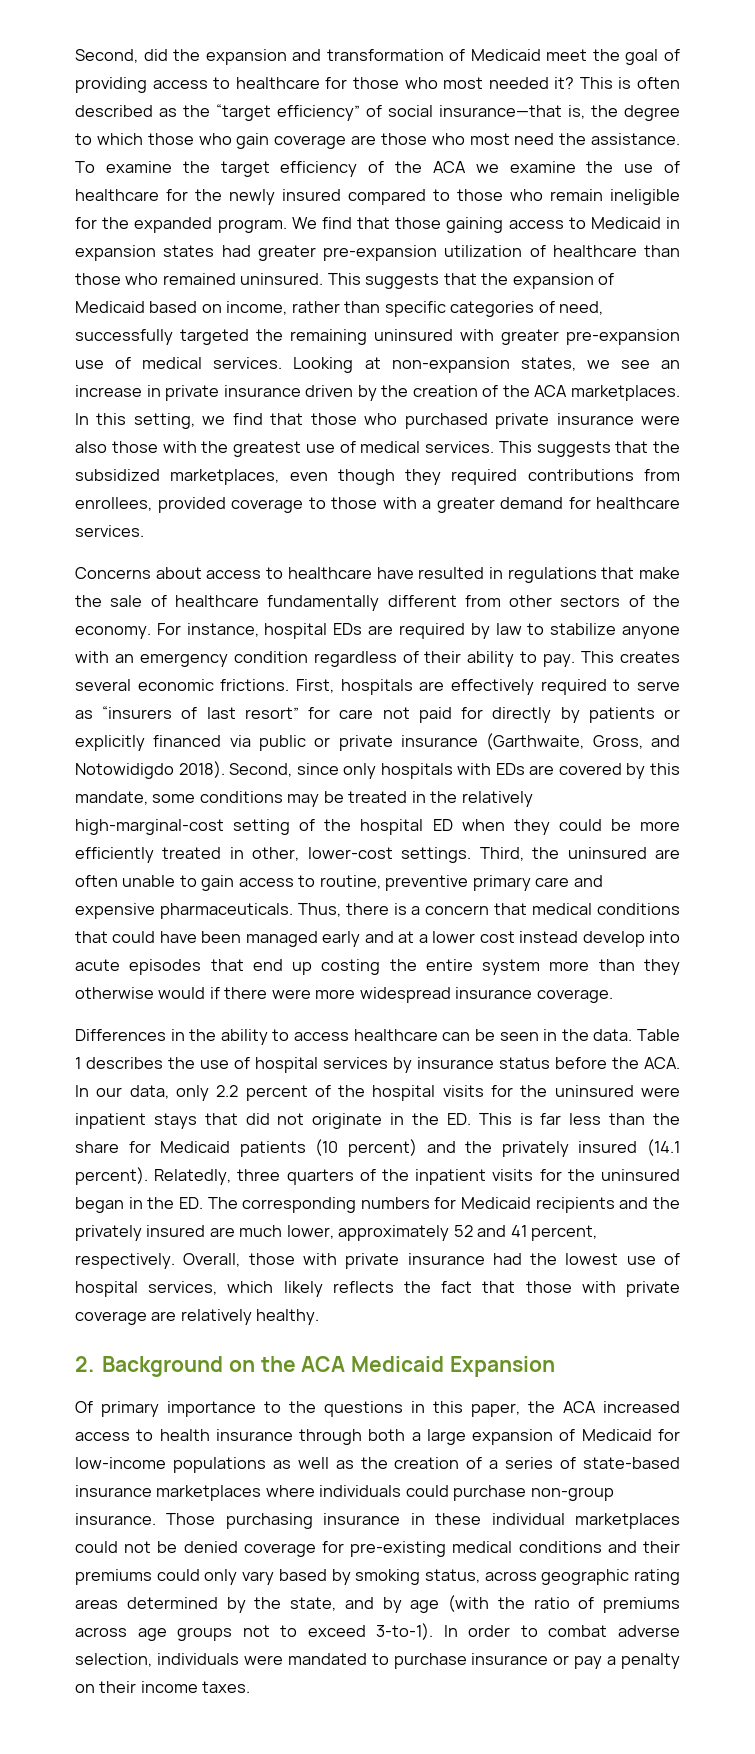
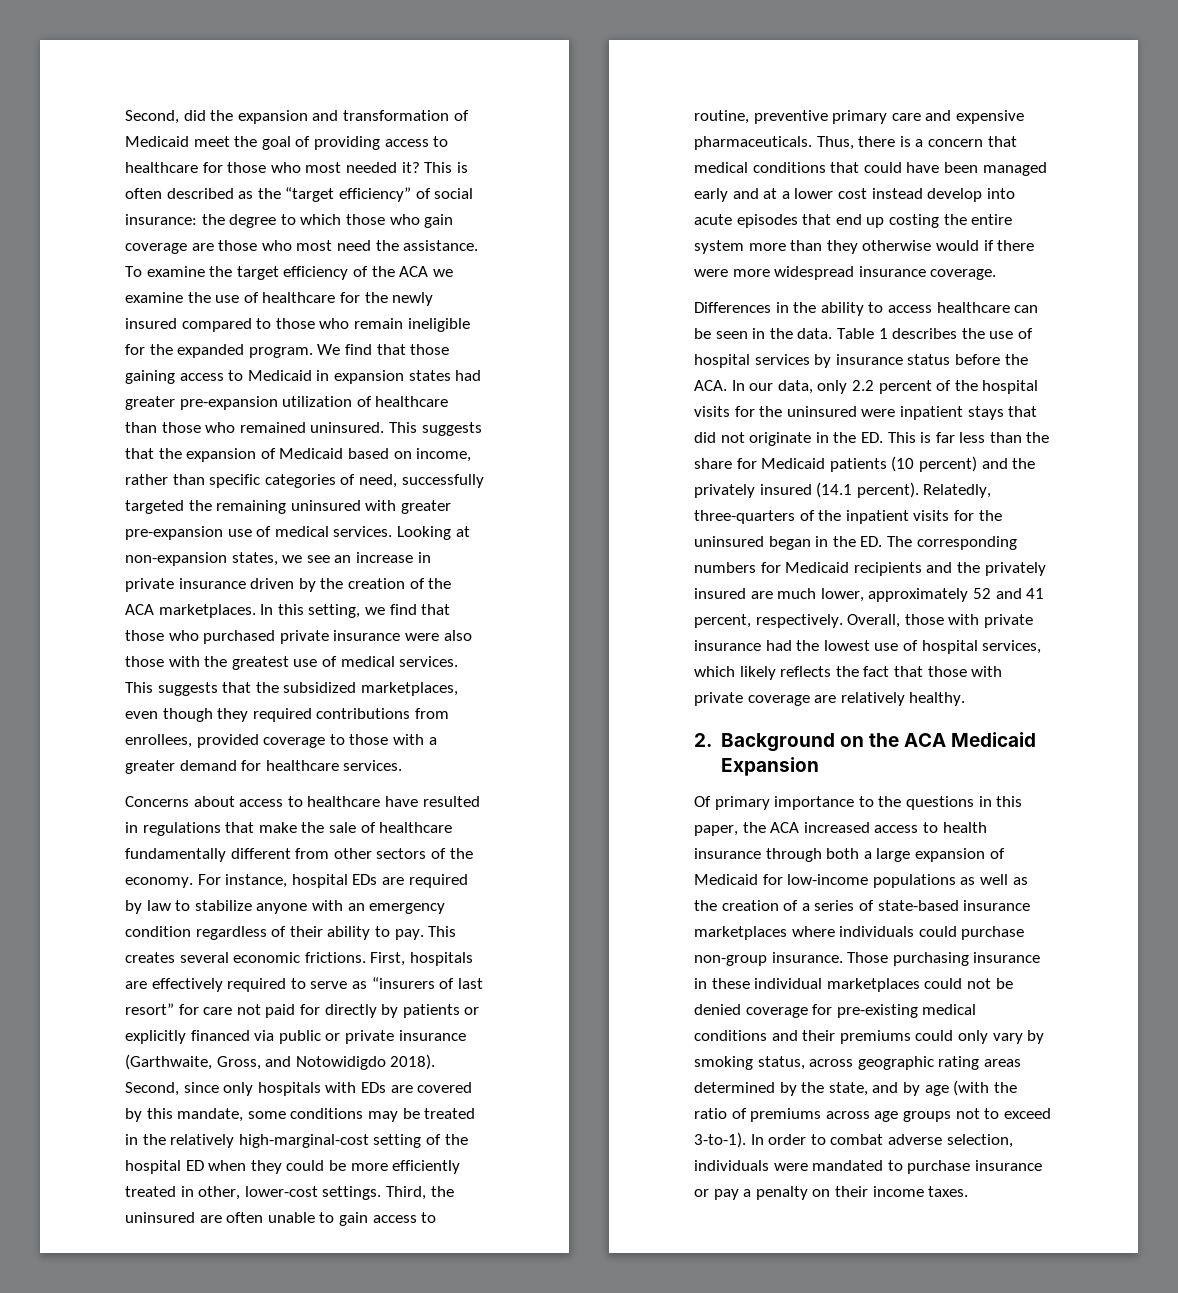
- This is often described as the “target efficiency” of social insurance—that is, the degree to which those who gain coverage are those who most need the assistance.
+ This is often described as the “target efficiency” of social insurance: the degree to which those who gain coverage are those who most need the assistance.
- Relatedly, three quarters of the inpatient visits for the uninsured began in the ED. The corresponding numbers for Medicaid recipients and the privately insured are much lower, approximately 52 and 41 percent, respectively.
+ Relatedly, three-quarters of the inpatient visits for the uninsured began in the ED. The corresponding numbers for Medicaid recipients and the privately insured are much lower, approximately 52 and 41 percent, respectively.
- Those purchasing insurance in these individual marketplaces could not be denied coverage for pre-existing medical conditions and their premiums could only vary based by smoking status, across geographic rating areas determined by the state, and by age (with the ratio of premiums across age groups not to exceed 3-to-1).
+ Those purchasing insurance in these individual marketplaces could not be denied coverage for pre-existing medical conditions and their premiums could only vary by smoking status, across geographic rating areas determined by the state, and by age (with the ratio of premiums across age groups not to exceed 3-to-1).

